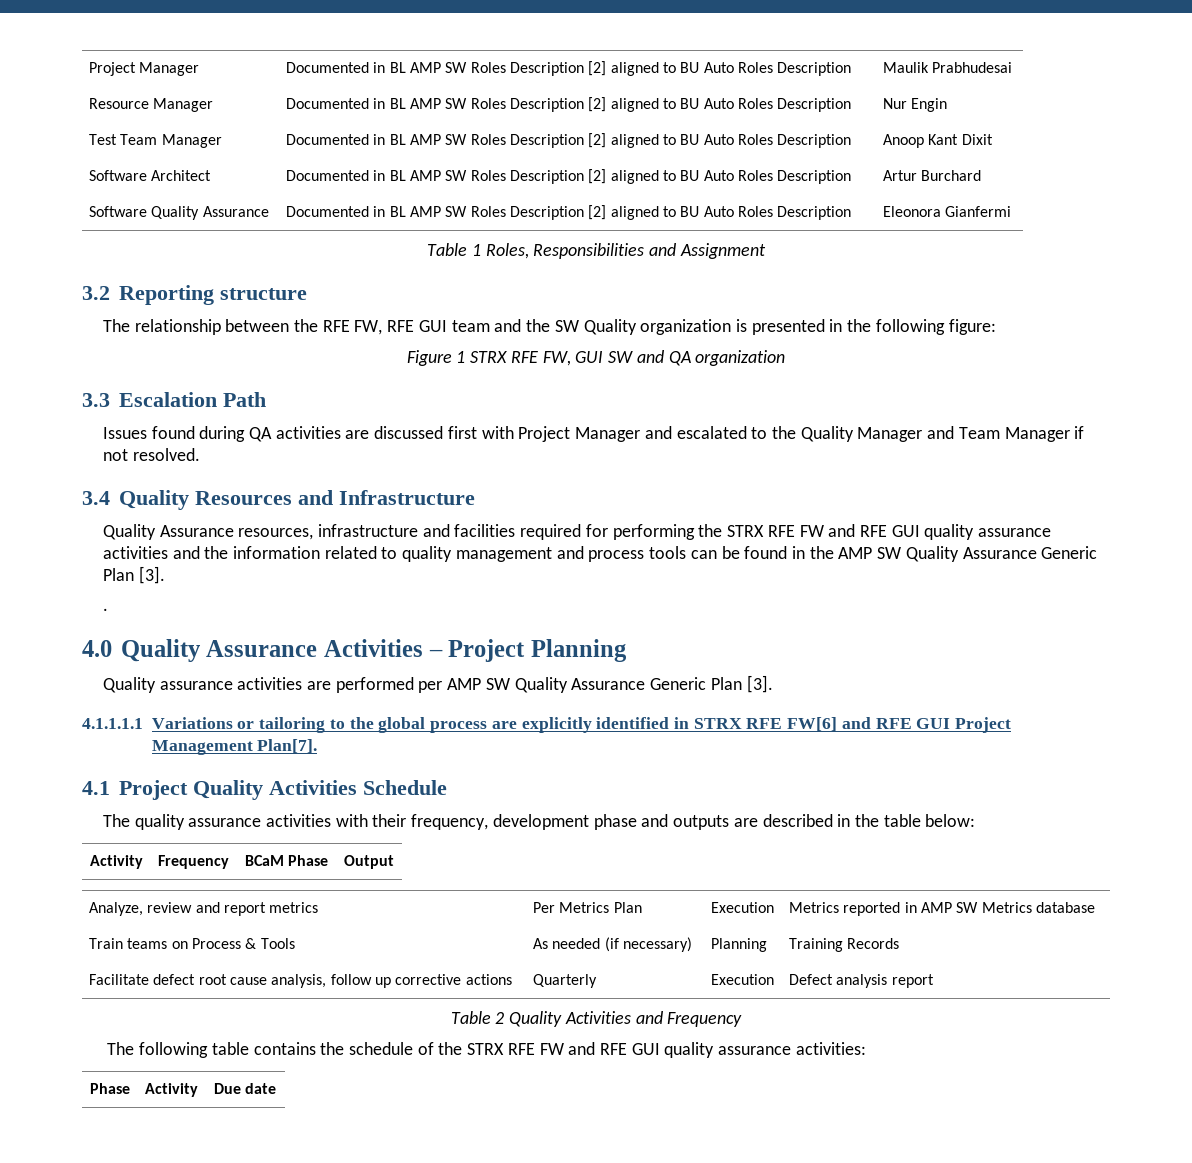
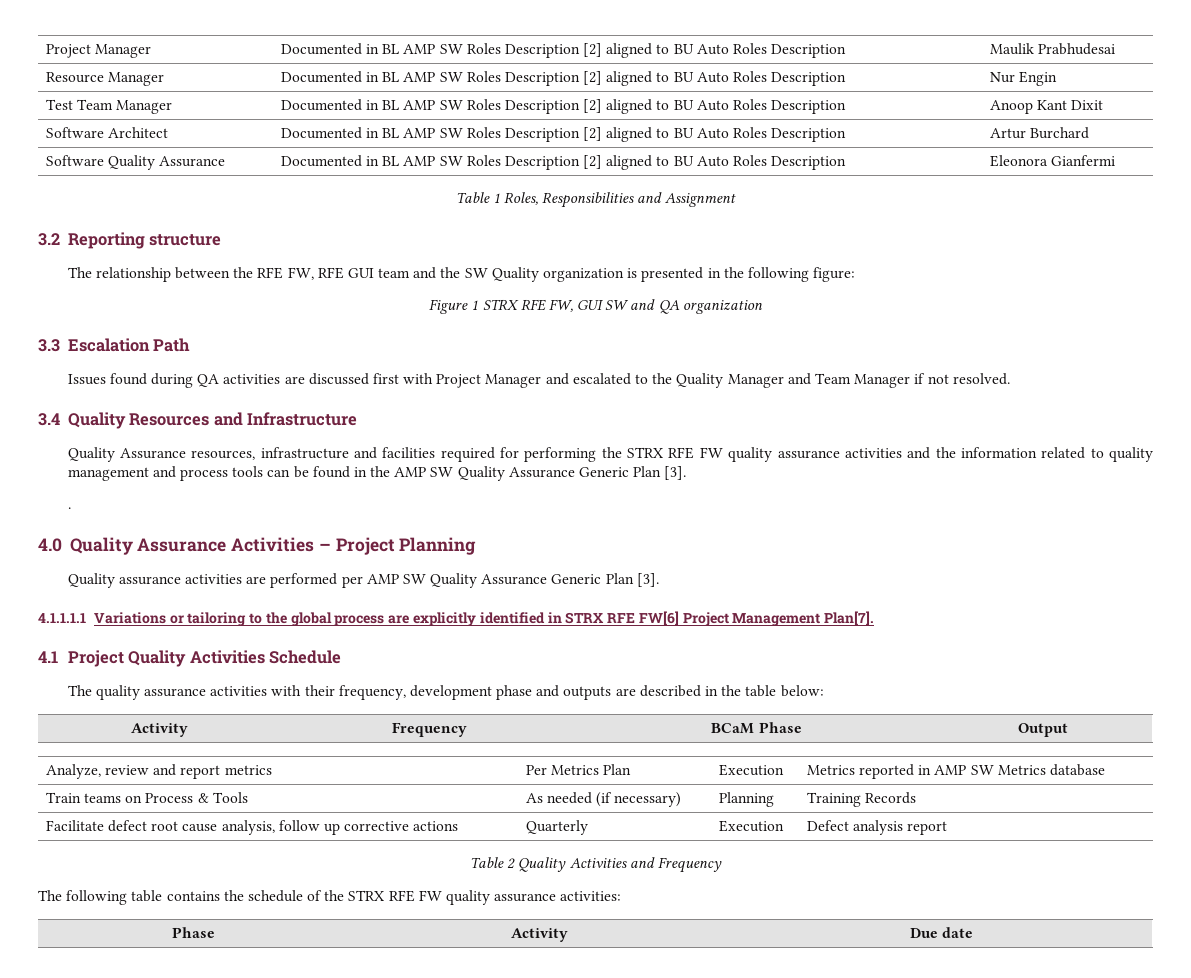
- Quality Assurance resources, infrastructure and facilities required for performing the STRX RFE FW and RFE GUI quality assurance activities and the information related to quality management and process tools can be found in the AMP SW Quality Assurance Generic Plan [3].
+ Quality Assurance resources, infrastructure and facilities required for performing the STRX RFE FW quality assurance activities and the information related to quality management and process tools can be found in the AMP SW Quality Assurance Generic Plan [3].
- 4.1.1.1.1 Variations or tailoring to the global process are explicitly identified in STRX RFE FW[6] and RFE GUI Project Management Plan[7].
+ 4.1.1.1.1 Variations or tailoring to the global process are explicitly identified in STRX RFE FW[6] Project Management Plan[7].
- The following table contains the schedule of the STRX RFE FW and RFE GUI quality assurance activities:
+ The following table contains the schedule of the STRX RFE FW quality assurance activities:

